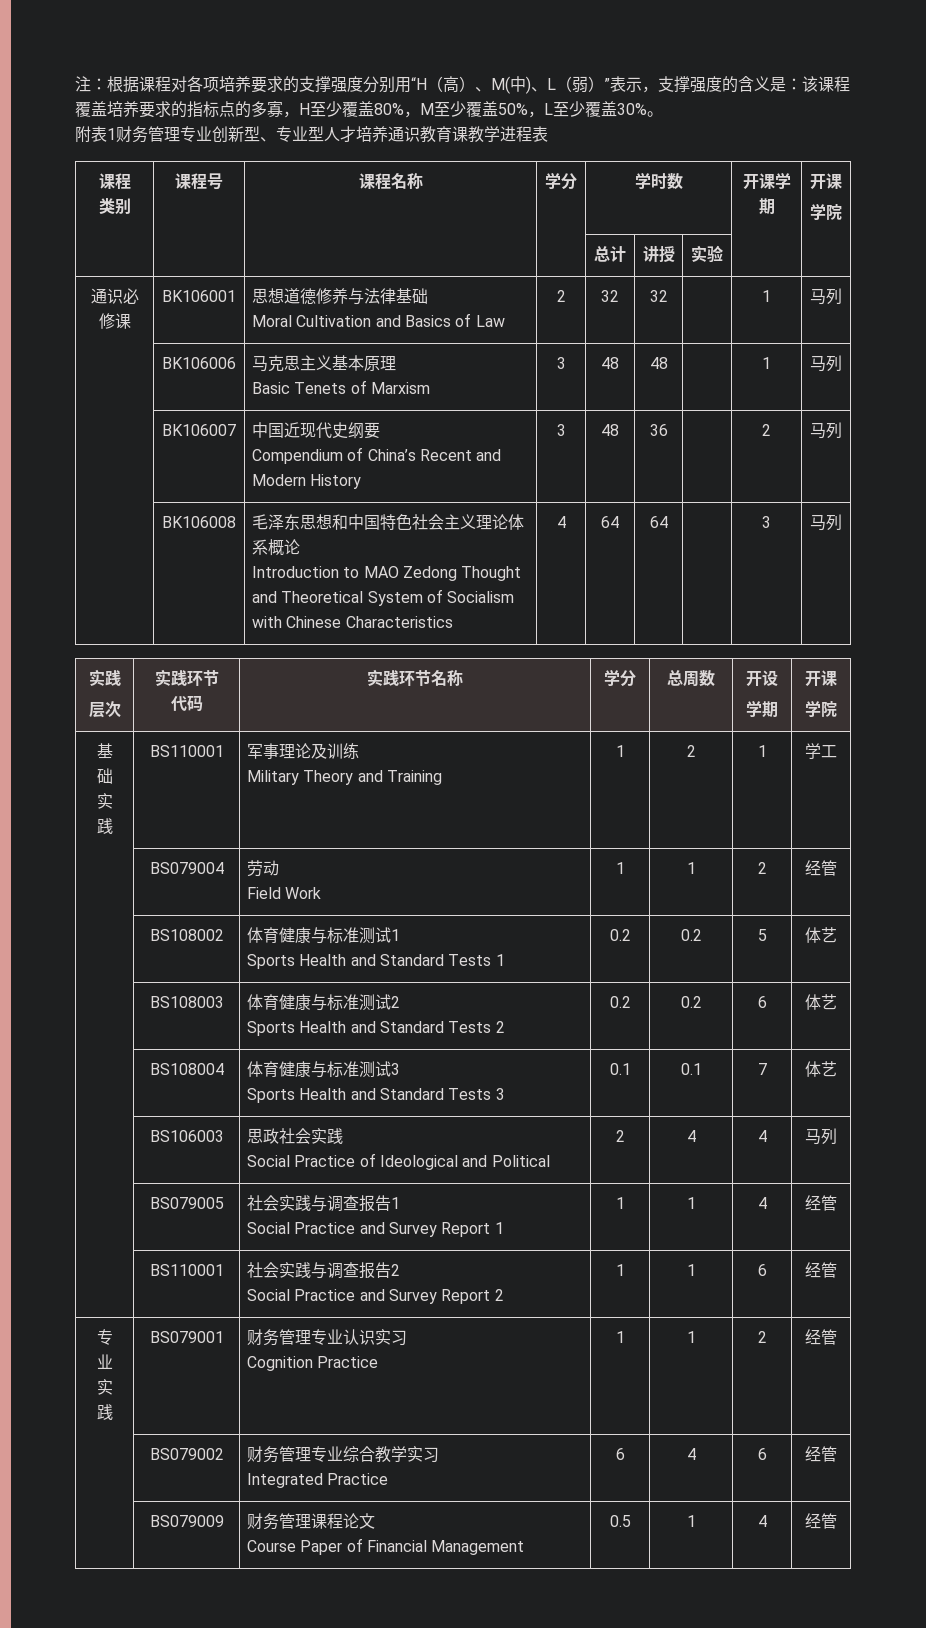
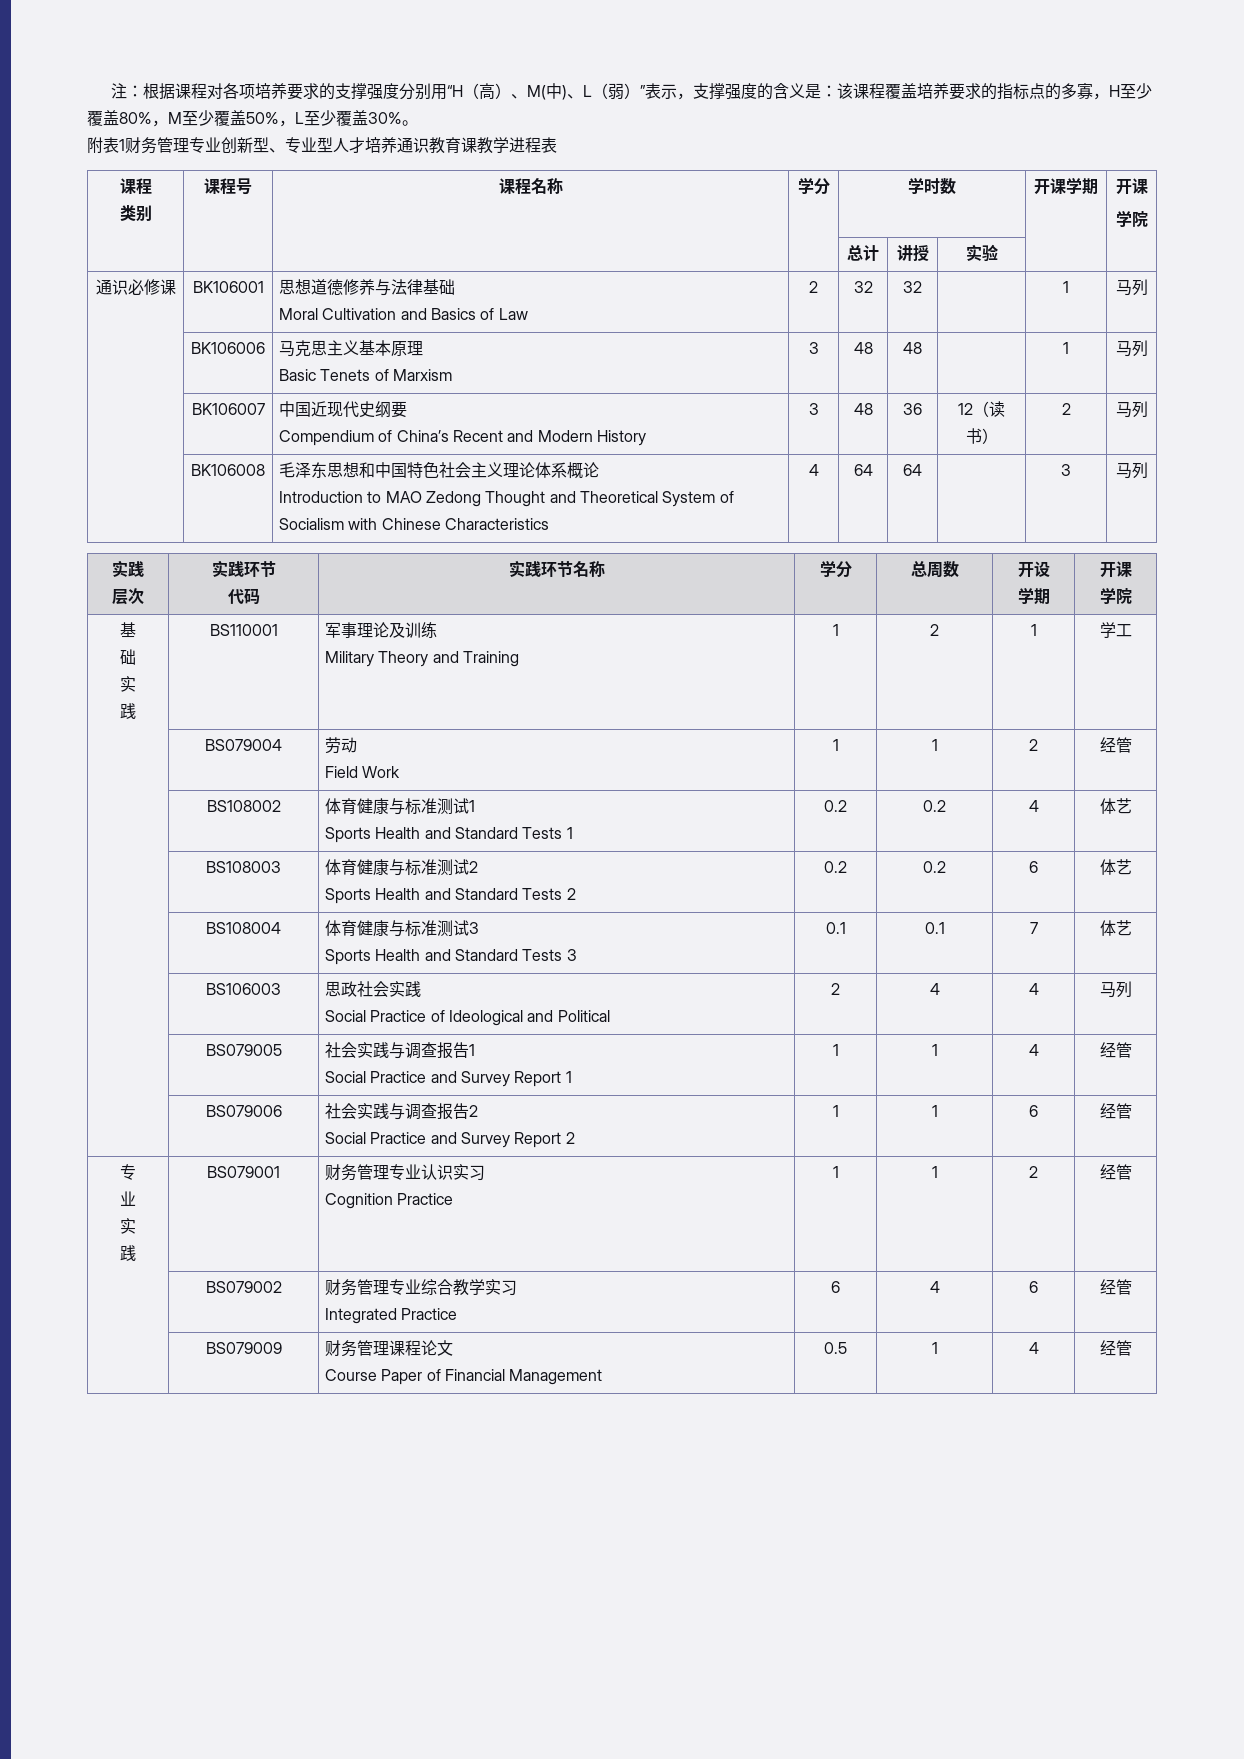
  | BK106007 | 中国近现代史纲要
- Compendium of China’s Recent and Modern History | 3 | 48 | 36 | | 2 | 马列
+ Compendium of China’s Recent and Modern History | 3 | 48 | 36 | 12（读书） | 2 | 马列
  | BS108002 | 体育健康与标准测试1
- Sports Health and Standard Tests 1 | 0.2 | 0.2 | 5 | 体艺
+ Sports Health and Standard Tests 1 | 0.2 | 0.2 | 4 | 体艺
- | BS110001 | 社会实践与调查报告2
+ | BS079006 | 社会实践与调查报告2

